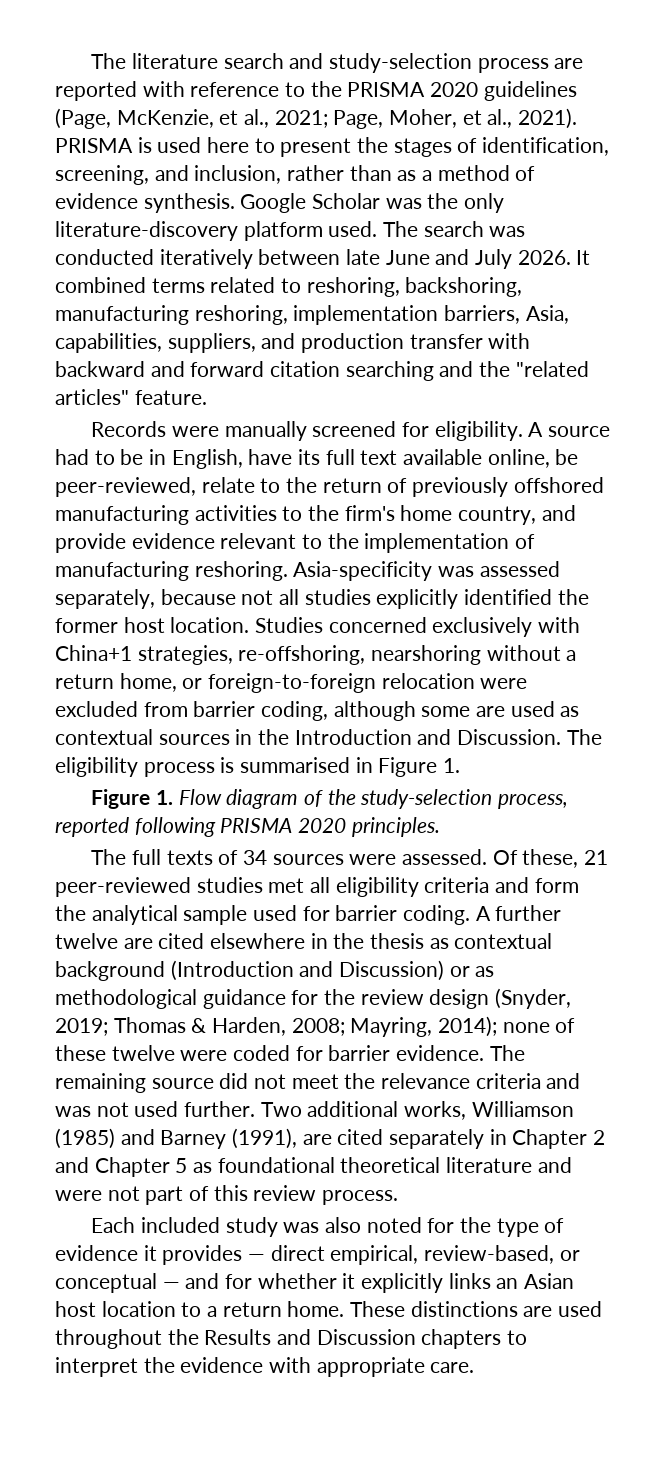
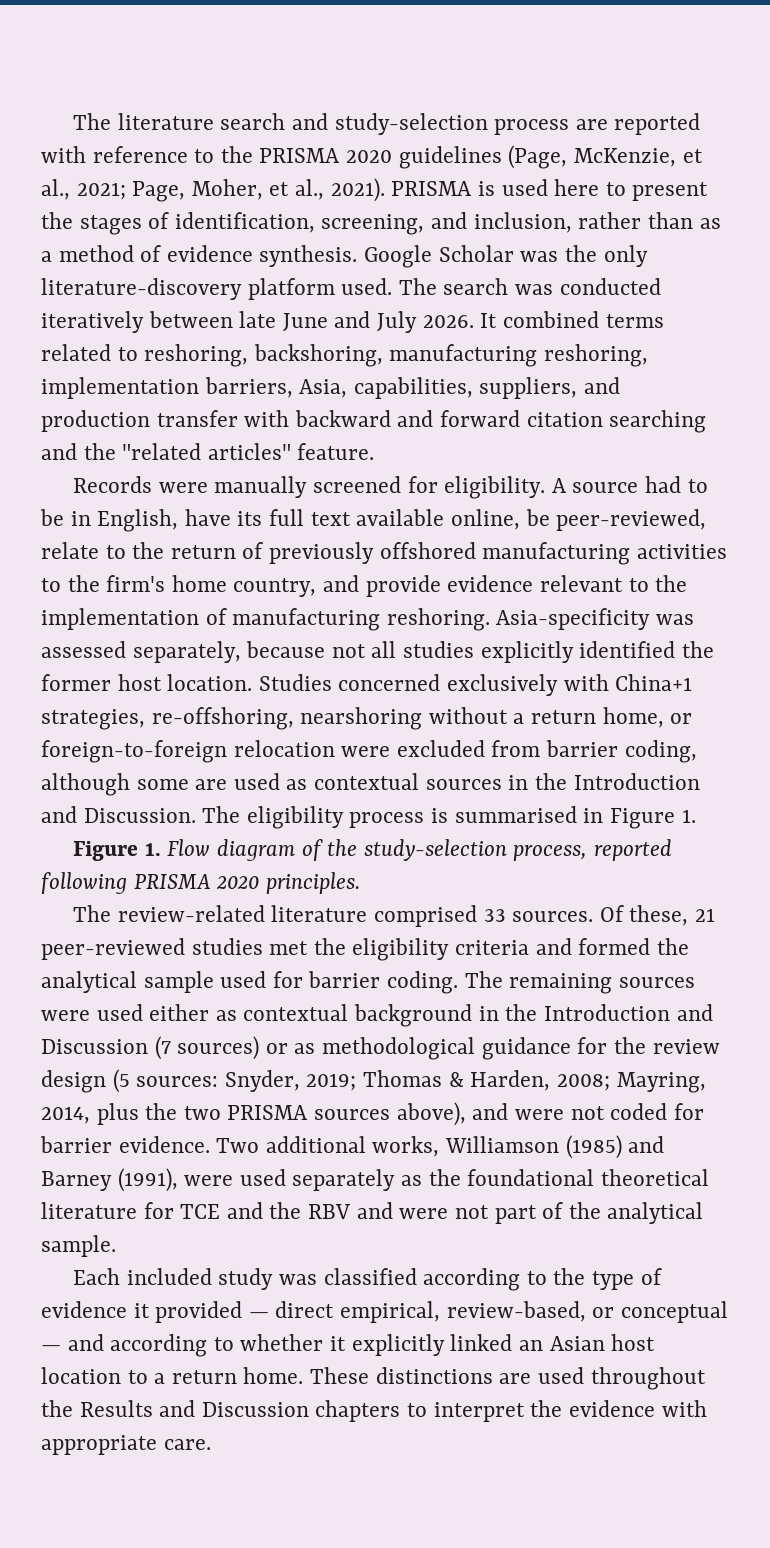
- The full texts of 34 sources were assessed.
+ The review-related literature comprised 33 sources.
- Of these, 21 peer-reviewed studies met all eligibility criteria and form the analytical sample used for barrier coding.
+ Of these, 21 peer-reviewed studies met the eligibility criteria and formed the analytical sample used for barrier coding.
- A further twelve are cited elsewhere in the thesis as contextual background (Introduction and Discussion) or as methodological guidance for the review design (Snyder, 2019; Thomas & Harden, 2008; Mayring, 2014); none of these twelve were coded for barrier evidence. The remaining source did not meet the relevance criteria and was not used further.
+ The remaining sources were used either as contextual background in the Introduction and Discussion (7 sources) or as methodological guidance for the review design (5 sources: Snyder, 2019; Thomas & Harden, 2008; Mayring, 2014, plus the two PRISMA sources above), and were not coded for barrier evidence.
- Two additional works, Williamson (1985) and Barney (1991), are cited separately in Chapter 2 and Chapter 5 as foundational theoretical literature and were not part of this review process.
+ Two additional works, Williamson (1985) and Barney (1991), were used separately as the foundational theoretical literature for TCE and the RBV and were not part of the analytical sample.
- Each included study was also noted for the type of evidence it provides — direct empirical, review-based, or conceptual — and for whether it explicitly links an Asian host location to a return home.
+ Each included study was classified according to the type of evidence it provided — direct empirical, review-based, or conceptual — and according to whether it explicitly linked an Asian host location to a return home.

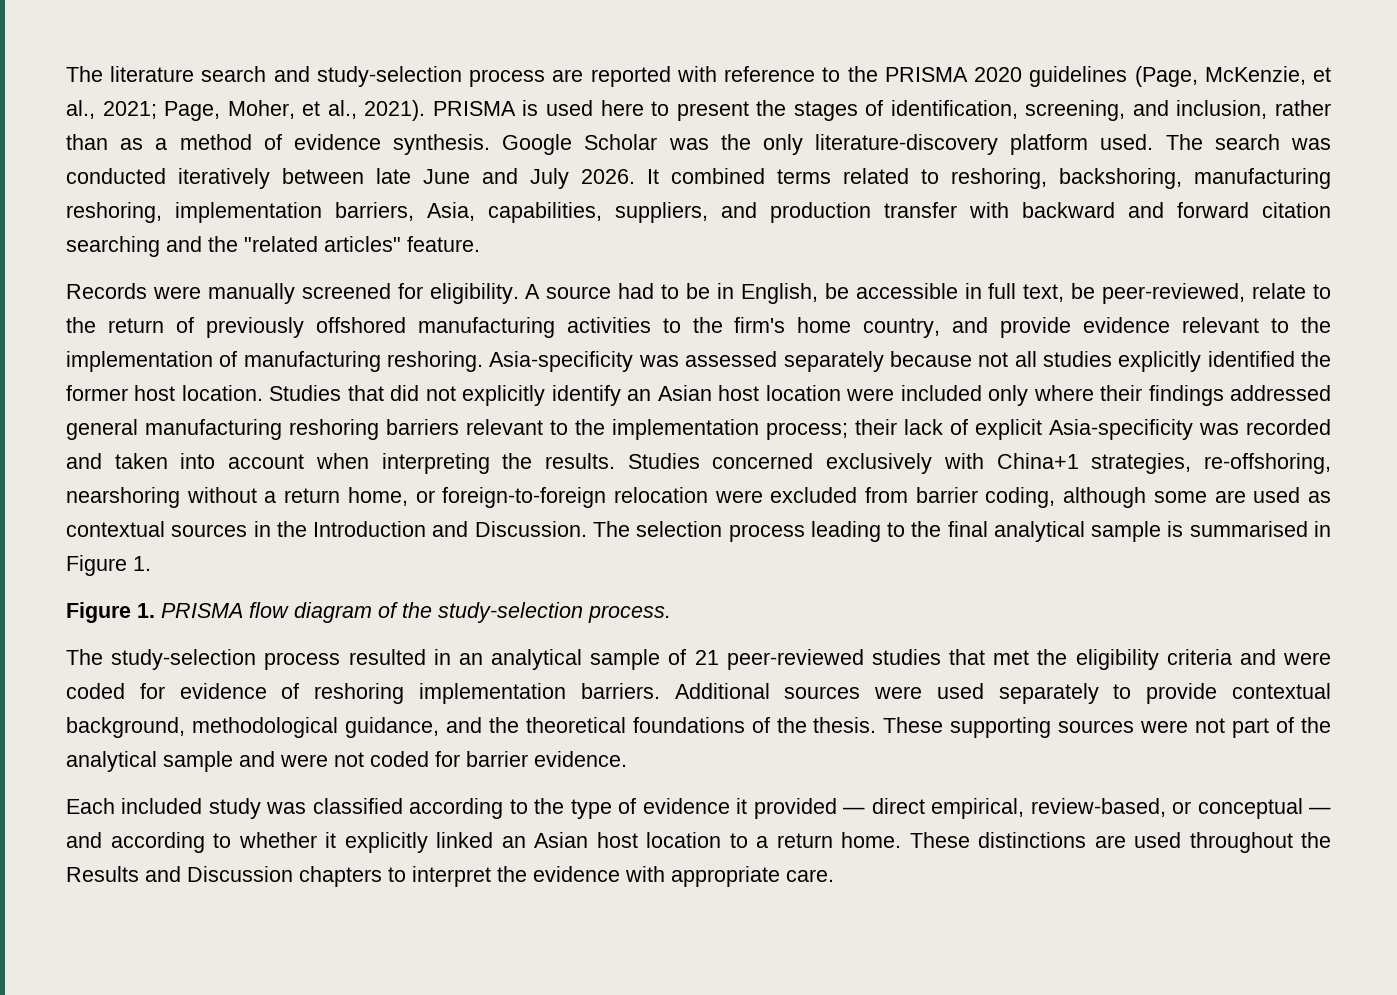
- A source had to be in English, have its full text available online, be peer-reviewed, relate to the return of previously offshored manufacturing activities to the firm's home country, and provide evidence relevant to the implementation of manufacturing reshoring.
+ A source had to be in English, be accessible in full text, be peer-reviewed, relate to the return of previously offshored manufacturing activities to the firm's home country, and provide evidence relevant to the implementation of manufacturing reshoring.
- Asia-specificity was assessed separately, because not all studies explicitly identified the former host location.
+ Asia-specificity was assessed separately because not all studies explicitly identified the former host location.
- Studies concerned exclusively with China+1 strategies, re-offshoring, nearshoring without a return home, or foreign-to-foreign relocation were excluded from barrier coding, although some are used as contextual sources in the Introduction and Discussion.
+ Studies that did not explicitly identify an Asian host location were included only where their findings addressed general manufacturing reshoring barriers relevant to the implementation process; their lack of explicit Asia-specificity was recorded and taken into account when interpreting the results. Studies concerned exclusively with China+1 strategies, re-offshoring, nearshoring without a return home, or foreign-to-foreign relocation were excluded from barrier coding, although some are used as contextual sources in the Introduction and Discussion.
- The eligibility process is summarised in Figure 1.
+ The selection process leading to the final analytical sample is summarised in Figure 1.
- Figure 1. Flow diagram of the study-selection process, reported following PRISMA 2020 principles.
- The review-related literature comprised 33 sources. Of these, 21 peer-reviewed studies met the eligibility criteria and formed the analytical sample used for barrier coding. The remaining sources were used either as contextual background in the Introduction and Discussion (7 sources) or as methodological guidance for the review design (5 sources: Snyder, 2019; Thomas & Harden, 2008; Mayring, 2014, plus the two PRISMA sources above), and were not coded for barrier evidence. Two additional works, Williamson (1985) and Barney (1991), were used separately as the foundational theoretical literature for TCE and the RBV and were not part of the analytical sample.
+ Figure 1. PRISMA flow diagram of the study-selection process.
+ The study-selection process resulted in an analytical sample of 21 peer-reviewed studies that met the eligibility criteria and were coded for evidence of reshoring implementation barriers. Additional sources were used separately to provide contextual background, methodological guidance, and the theoretical foundations of the thesis. These supporting sources were not part of the analytical sample and were not coded for barrier evidence.

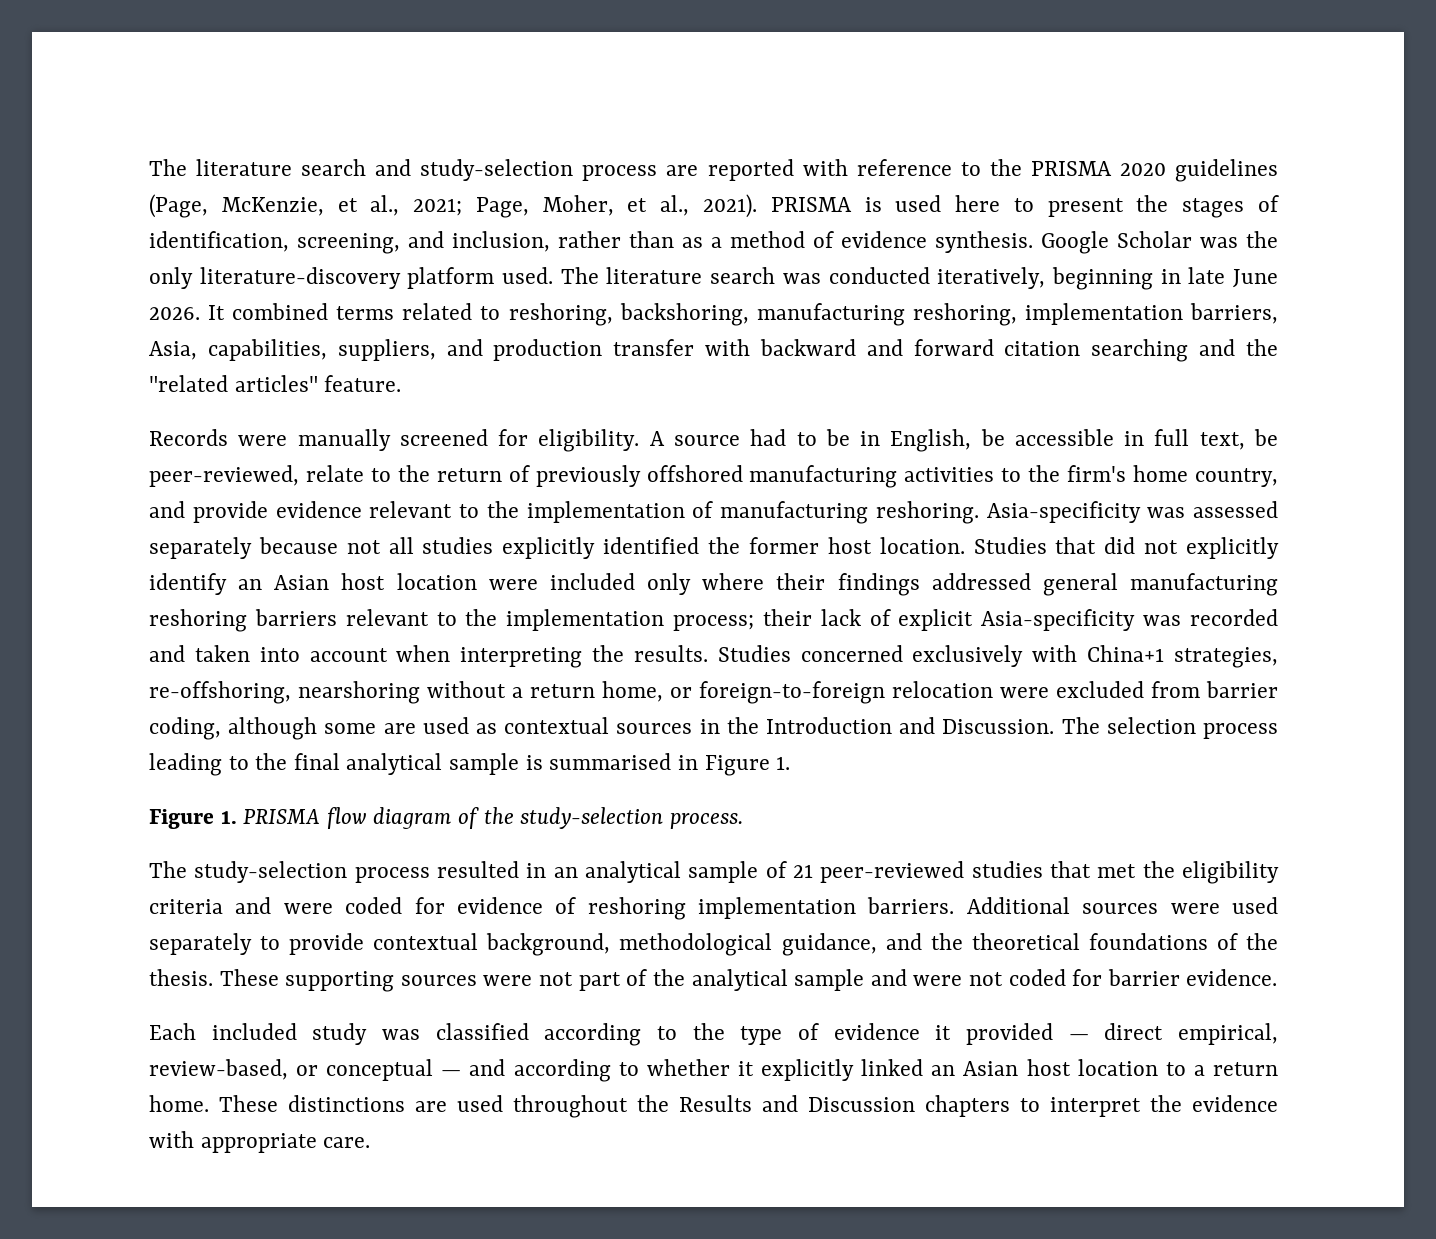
- The search was conducted iteratively between late June and July 2026.
+ The literature search was conducted iteratively, beginning in late June 2026.

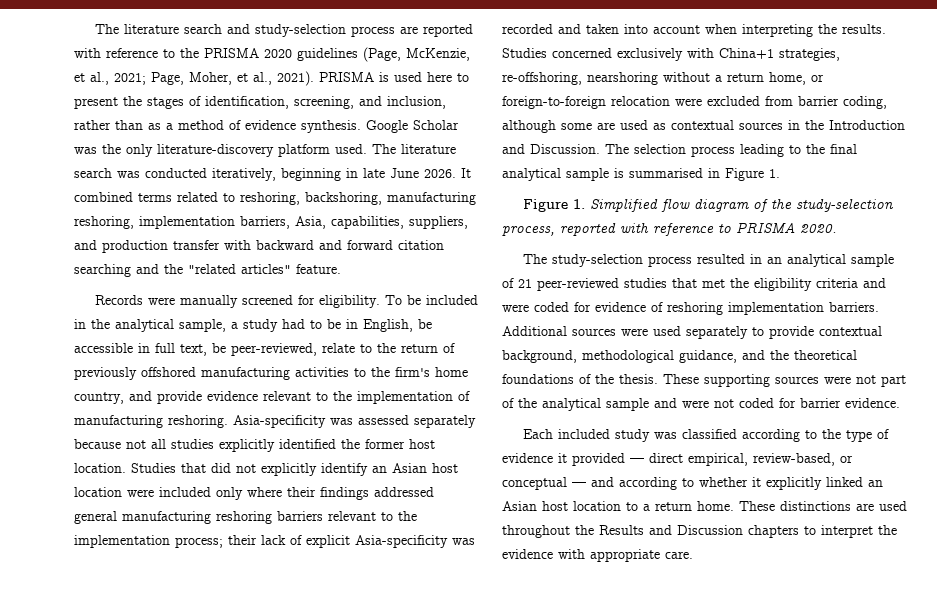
- A source had to be in English, be accessible in full text, be peer-reviewed, relate to the return of previously offshored manufacturing activities to the firm's home country, and provide evidence relevant to the implementation of manufacturing reshoring.
+ To be included in the analytical sample, a study had to be in English, be accessible in full text, be peer-reviewed, relate to the return of previously offshored manufacturing activities to the firm's home country, and provide evidence relevant to the implementation of manufacturing reshoring.
- Figure 1. PRISMA flow diagram of the study-selection process.
+ Figure 1. Simplified flow diagram of the study-selection process, reported with reference to PRISMA 2020.

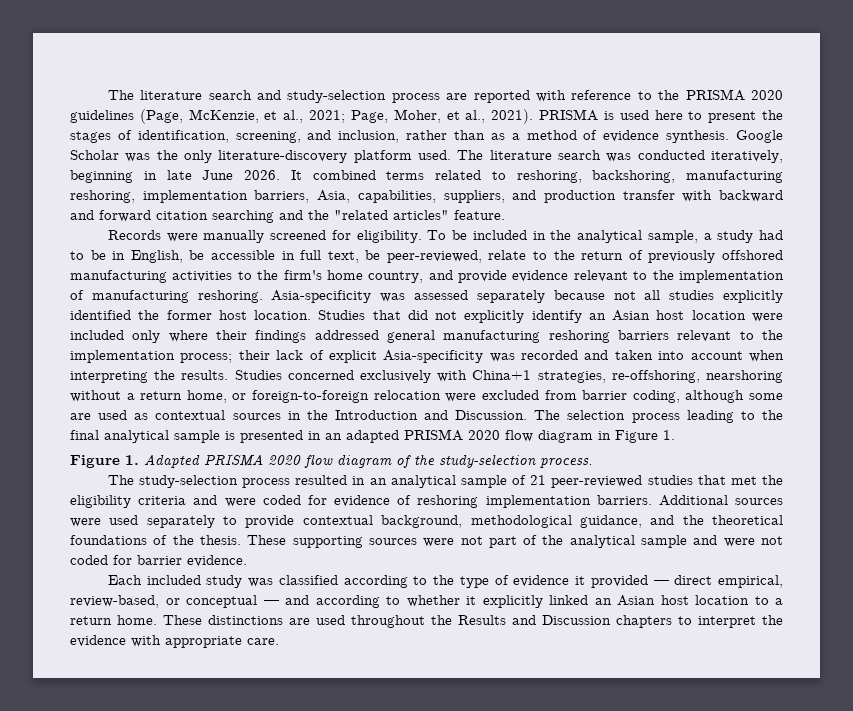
- The selection process leading to the final analytical sample is summarised in Figure 1.
+ The selection process leading to the final analytical sample is presented in an adapted PRISMA 2020 flow diagram in Figure 1.
- Figure 1. Simplified flow diagram of the study-selection process, reported with reference to PRISMA 2020.
+ Figure 1. Adapted PRISMA 2020 flow diagram of the study-selection process.

